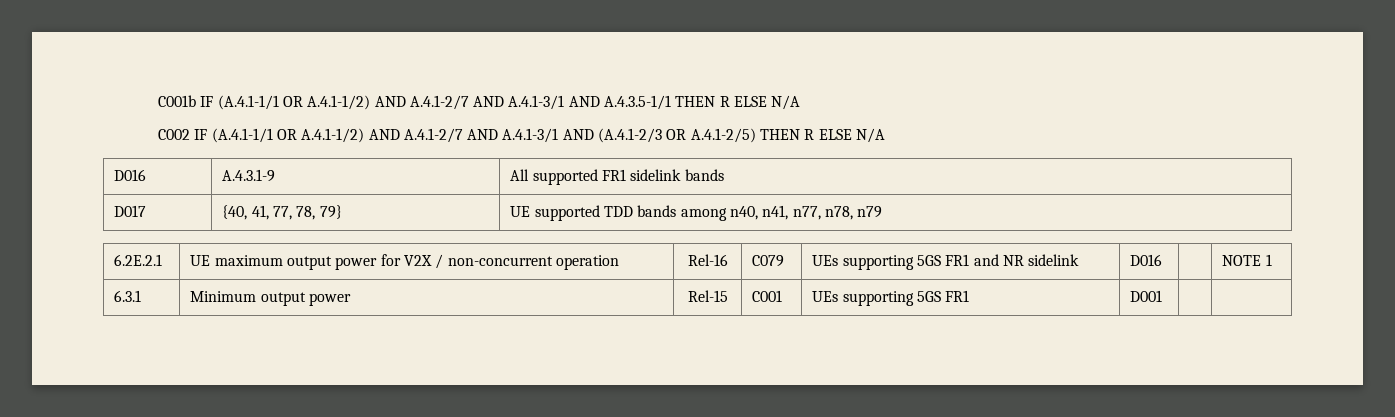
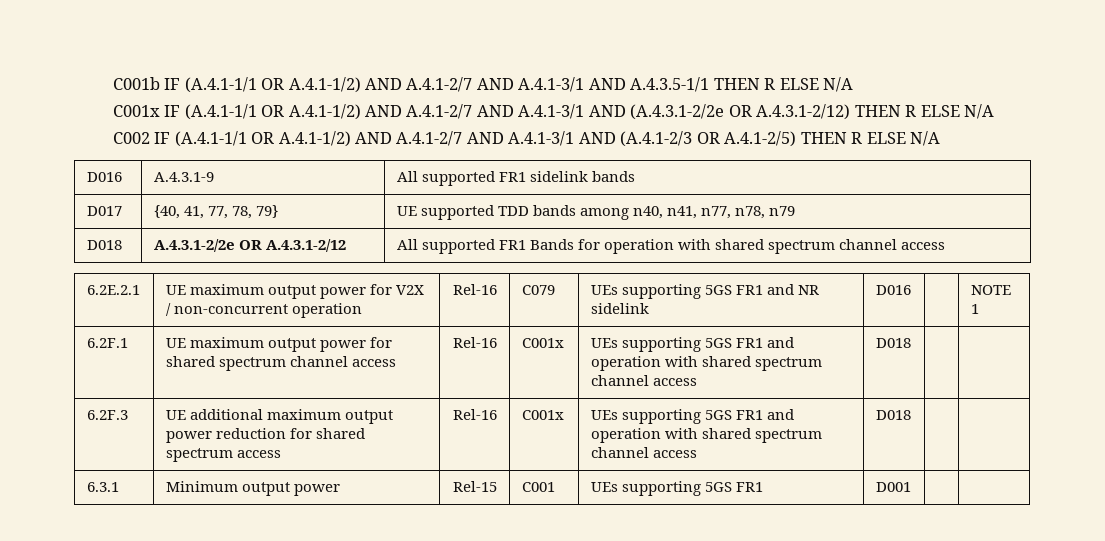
+ C001x IF (A.4.1-1/1 OR A.4.1-1/2) AND A.4.1-2/7 AND A.4.1-3/1 AND (A.4.3.1-2/2e OR A.4.3.1-2/12) THEN R ELSE N/A
+ D018 | A.4.3.1-2/2e OR A.4.3.1-2/12 | All supported FR1 Bands for operation with shared spectrum channel access
+ 6.2F.1 | UE maximum output power for shared spectrum channel access | Rel-16 | C001x | UEs supporting 5GS FR1 and operation with shared spectrum channel access | D018 | |
+ 6.2F.3 | UE additional maximum output power reduction for shared spectrum access | Rel-16 | C001x | UEs supporting 5GS FR1 and operation with shared spectrum channel access | D018 | |

